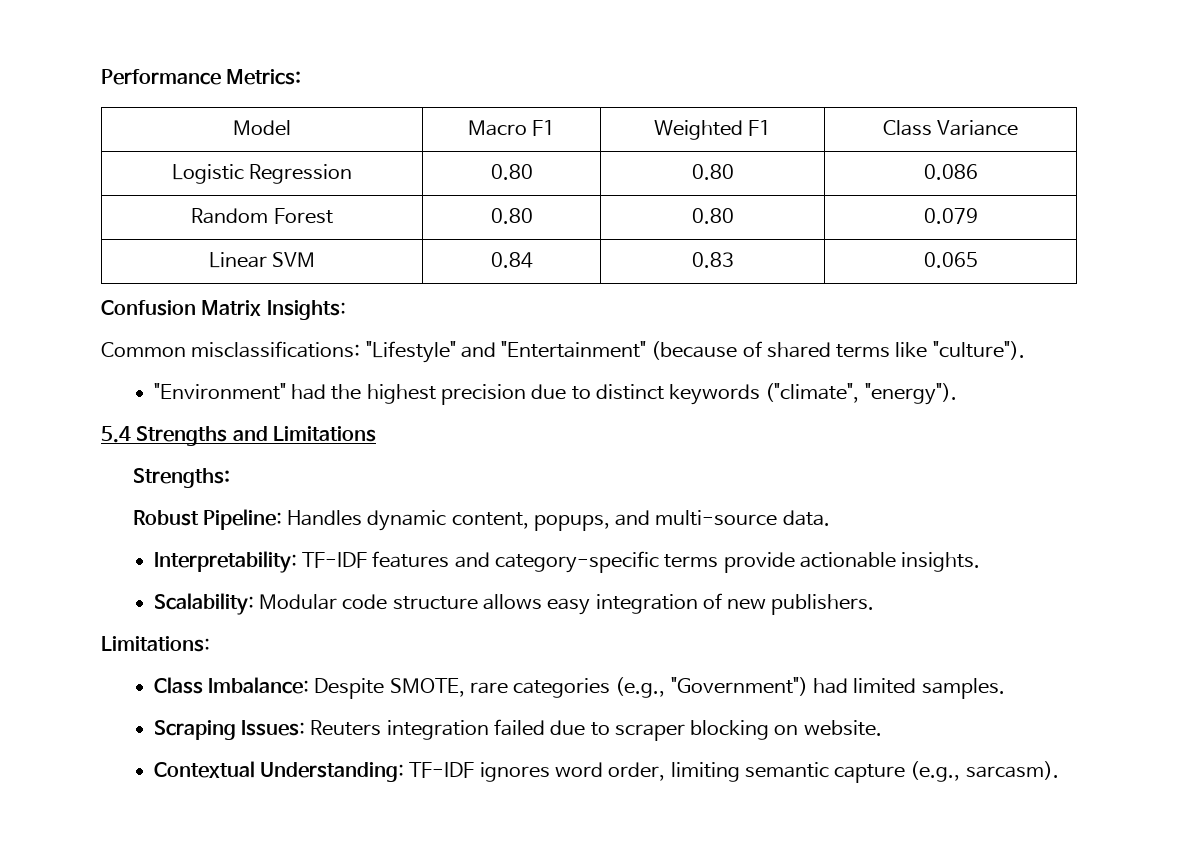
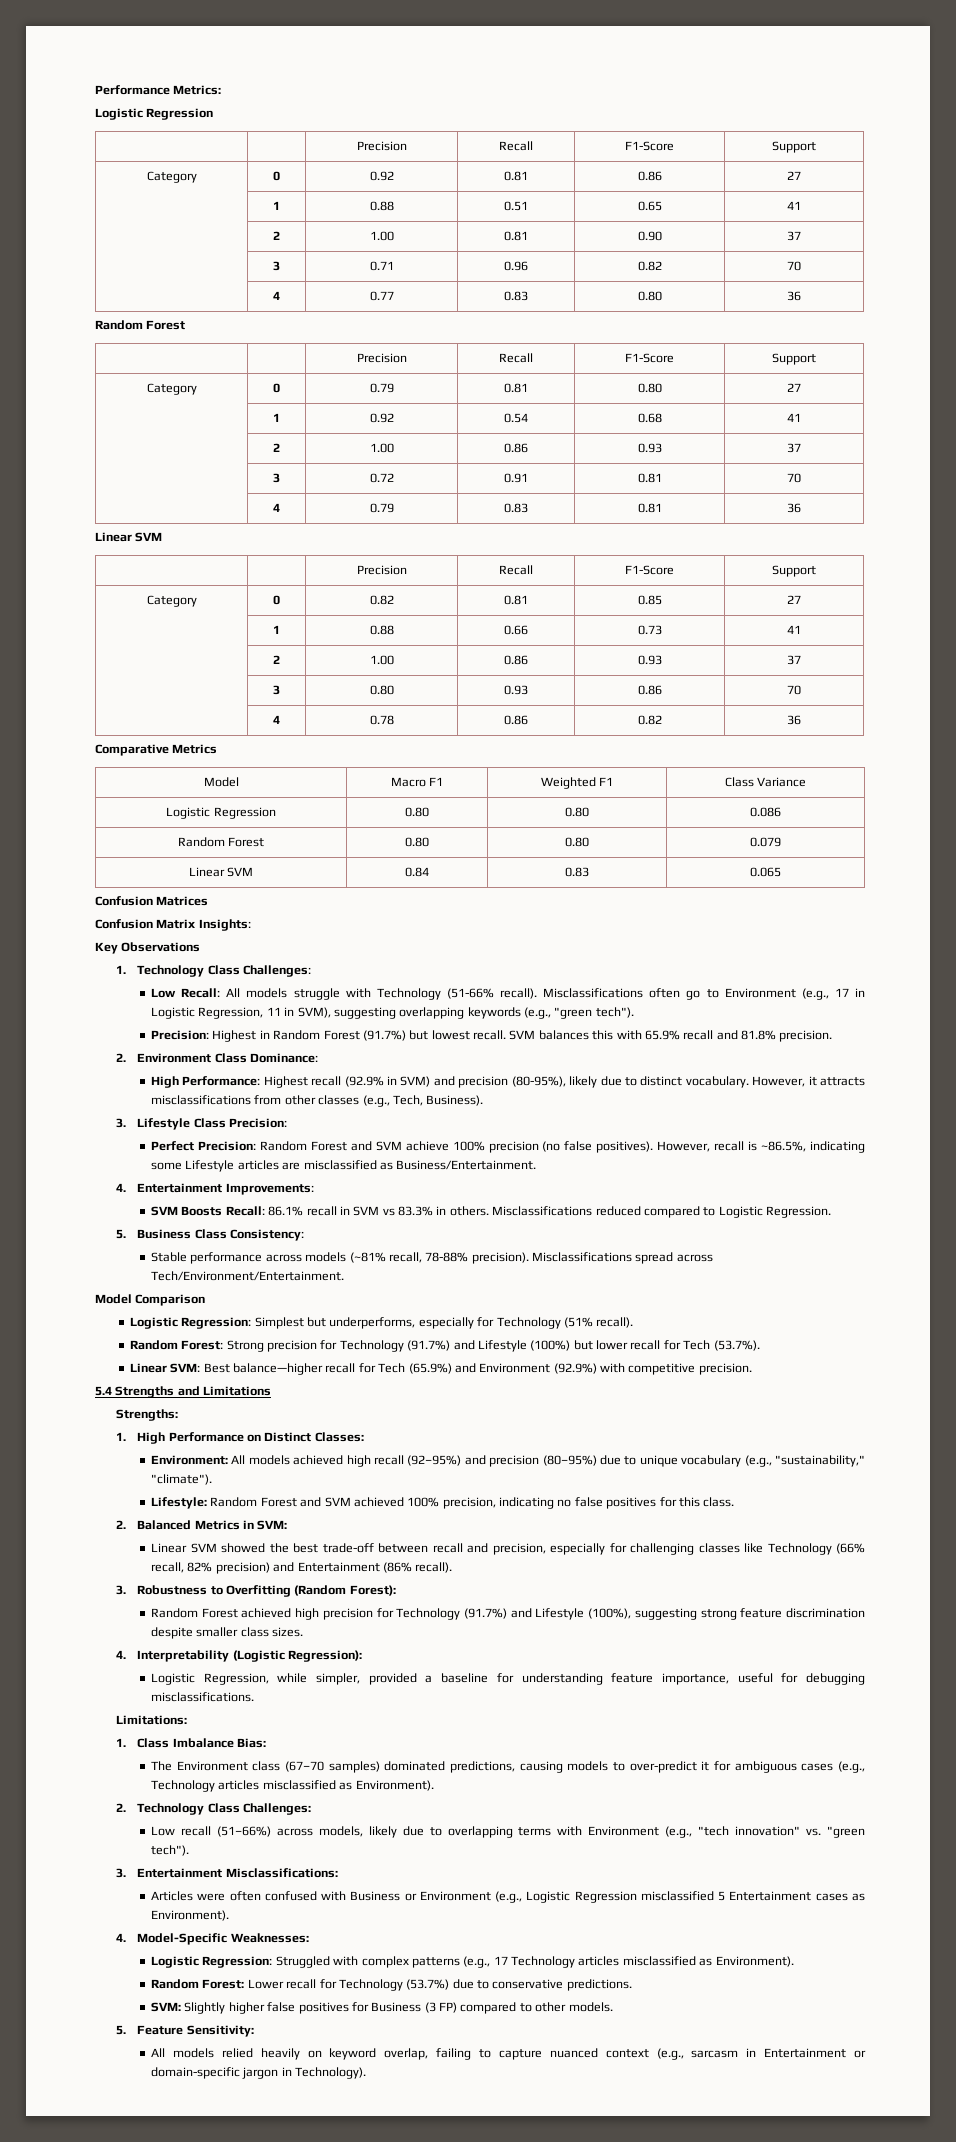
  Performance Metrics:
+ Logistic Regression
+ | | Precision | Recall | F1-Score | Support
+ Category | 0 | 0.92 | 0.81 | 0.86 | 27
+ | 1 | 0.88 | 0.51 | 0.65 | 41
+ | 2 | 1.00 | 0.81 | 0.90 | 37
+ | 3 | 0.71 | 0.96 | 0.82 | 70
+ | 4 | 0.77 | 0.83 | 0.80 | 36
+ Random Forest
+ | | Precision | Recall | F1-Score | Support
+ Category | 0 | 0.79 | 0.81 | 0.80 | 27
+ | 1 | 0.92 | 0.54 | 0.68 | 41
+ | 2 | 1.00 | 0.86 | 0.93 | 37
+ | 3 | 0.72 | 0.91 | 0.81 | 70
+ | 4 | 0.79 | 0.83 | 0.81 | 36
+ Linear SVM
+ | | Precision | Recall | F1-Score | Support
+ Category | 0 | 0.82 | 0.81 | 0.85 | 27
+ | 1 | 0.88 | 0.66 | 0.73 | 41
+ | 2 | 1.00 | 0.86 | 0.93 | 37
+ | 3 | 0.80 | 0.93 | 0.86 | 70
+ | 4 | 0.78 | 0.86 | 0.82 | 36
+ Comparative Metrics
+ Confusion Matrices
- Common misclassifications: "Lifestyle" and "Entertainment" (because of shared terms like "culture").
- "Environment" had the highest precision due to distinct keywords ("climate", "energy").
+ Key Observations
+ 1. Technology Class Challenges:
+ Low Recall: All models struggle with Technology (51-66% recall). Misclassifications often go to Environment (e.g., 17 in Logistic Regression, 11 in SVM), suggesting overlapping keywords (e.g., "green tech").
+ Precision: Highest in Random Forest (91.7%) but lowest recall. SVM balances this with 65.9% recall and 81.8% precision.
+ 2. Environment Class Dominance:
+ High Performance: Highest recall (92.9% in SVM) and precision (80-95%), likely due to distinct vocabulary. However, it attracts misclassifications from other classes (e.g., Tech, Business).
+ 3. Lifestyle Class Precision:
+ Perfect Precision: Random Forest and SVM achieve 100% precision (no false positives). However, recall is ~86.5%, indicating some Lifestyle articles are misclassified as Business/Entertainment.
+ 4. Entertainment Improvements:
+ SVM Boosts Recall: 86.1% recall in SVM vs 83.3% in others. Misclassifications reduced compared to Logistic Regression.
+ 5. Business Class Consistency:
+ Stable performance across models (~81% recall, 78-88% precision). Misclassifications spread across Tech/Environment/Entertainment.
+ Model Comparison
+ Logistic Regression: Simplest but underperforms, especially for Technology (51% recall).
+ Random Forest: Strong precision for Technology (91.7%) and Lifestyle (100%) but lower recall for Tech (53.7%).
+ Linear SVM: Best balance—higher recall for Tech (65.9%) and Environment (92.9%) with competitive precision.
- Robust Pipeline: Handles dynamic content, popups, and multi-source data.
- Interpretability: TF-IDF features and category-specific terms provide actionable insights.
- Scalability: Modular code structure allows easy integration of new publishers.
+ 1. High Performance on Distinct Classes:
+ Environment: All models achieved high recall (92–95%) and precision (80–95%) due to unique vocabulary (e.g., "sustainability," "climate").
+ Lifestyle: Random Forest and SVM achieved 100% precision, indicating no false positives for this class.
+ 2. Balanced Metrics in SVM:
+ Linear SVM showed the best trade-off between recall and precision, especially for challenging classes like Technology (66% recall, 82% precision) and Entertainment (86% recall).
+ 3. Robustness to Overfitting (Random Forest):
+ Random Forest achieved high precision for Technology (91.7%) and Lifestyle (100%), suggesting strong feature discrimination despite smaller class sizes.
+ 4. Interpretability (Logistic Regression):
+ Logistic Regression, while simpler, provided a baseline for understanding feature importance, useful for debugging misclassifications.
  Limitations:
- Class Imbalance: Despite SMOTE, rare categories (e.g., "Government") had limited samples.
- Scraping Issues: Reuters integration failed due to scraper blocking on website.
- Contextual Understanding: TF-IDF ignores word order, limiting semantic capture (e.g., sarcasm).
+ 1. Class Imbalance Bias:
+ The Environment class (67–70 samples) dominated predictions, causing models to over-predict it for ambiguous cases (e.g., Technology articles misclassified as Environment).
+ 2. Technology Class Challenges:
+ Low recall (51–66%) across models, likely due to overlapping terms with Environment (e.g., "tech innovation" vs. "green tech").
+ 3. Entertainment Misclassifications:
+ Articles were often confused with Business or Environment (e.g., Logistic Regression misclassified 5 Entertainment cases as Environment).
+ 4. Model-Specific Weaknesses:
+ Logistic Regression: Struggled with complex patterns (e.g., 17 Technology articles misclassified as Environment).
+ Random Forest: Lower recall for Technology (53.7%) due to conservative predictions.
+ SVM: Slightly higher false positives for Business (3 FP) compared to other models.
+ 5. Feature Sensitivity:
+ All models relied heavily on keyword overlap, failing to capture nuanced context (e.g., sarcasm in Entertainment or domain-specific jargon in Technology).

